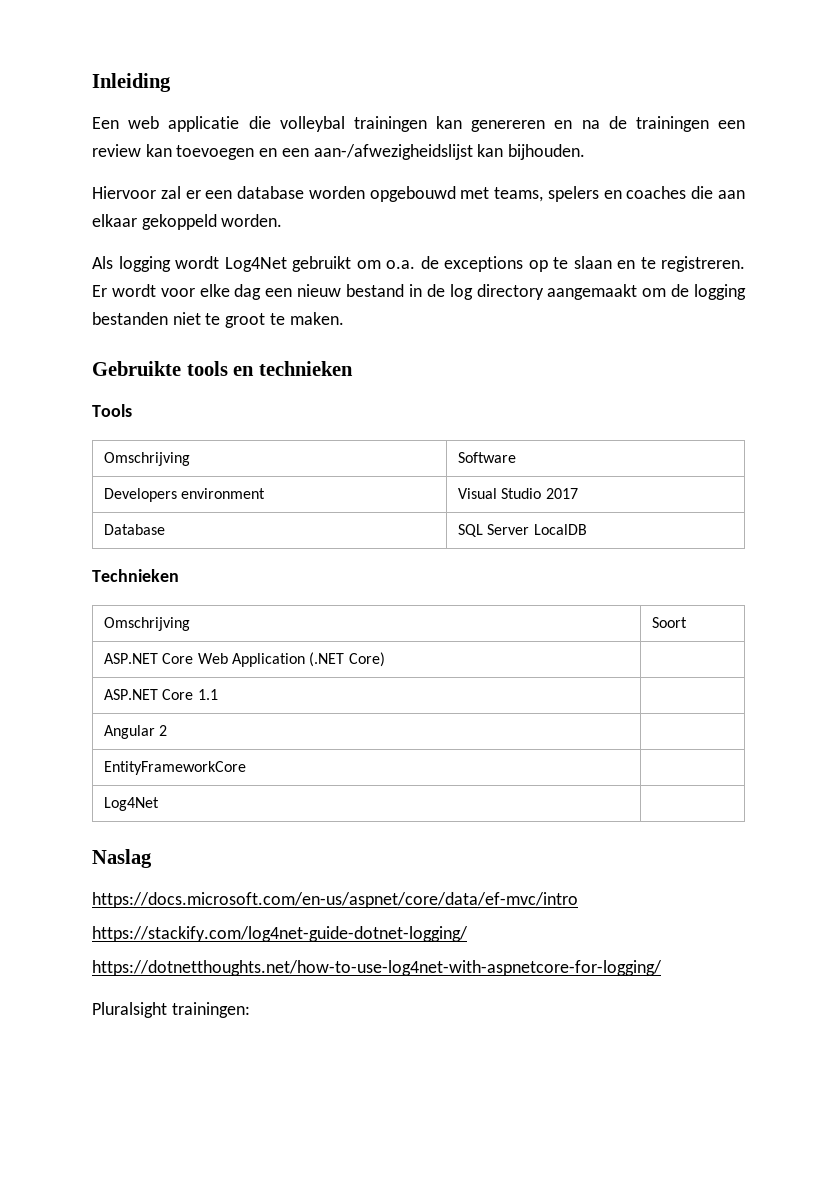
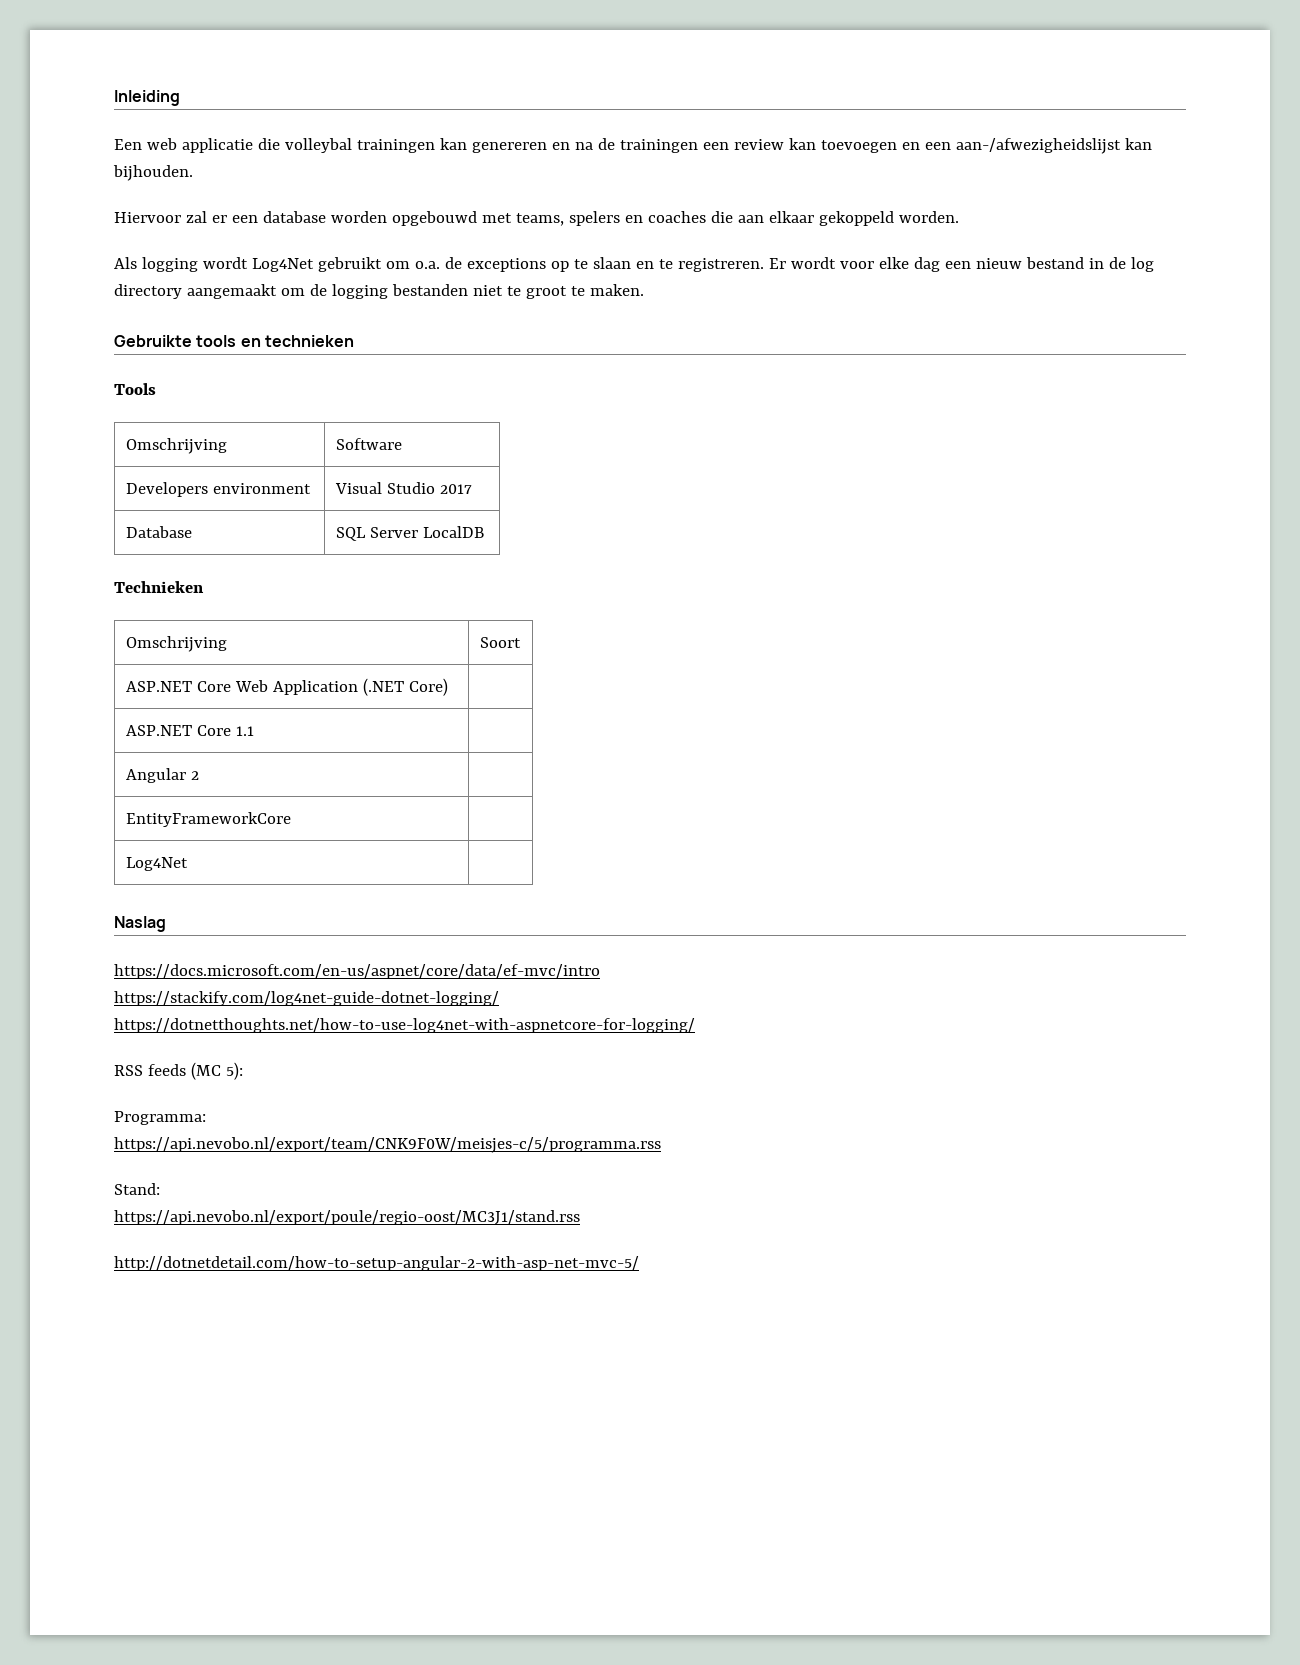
- Pluralsight trainingen:
+ RSS feeds (MC 5):
+ Programma:
+ https://api.nevobo.nl/export/team/CNK9F0W/meisjes-c/5/programma.rss
+ Stand:
+ https://api.nevobo.nl/export/poule/regio-oost/MC3J1/stand.rss
+ http://dotnetdetail.com/how-to-setup-angular-2-with-asp-net-mvc-5/

